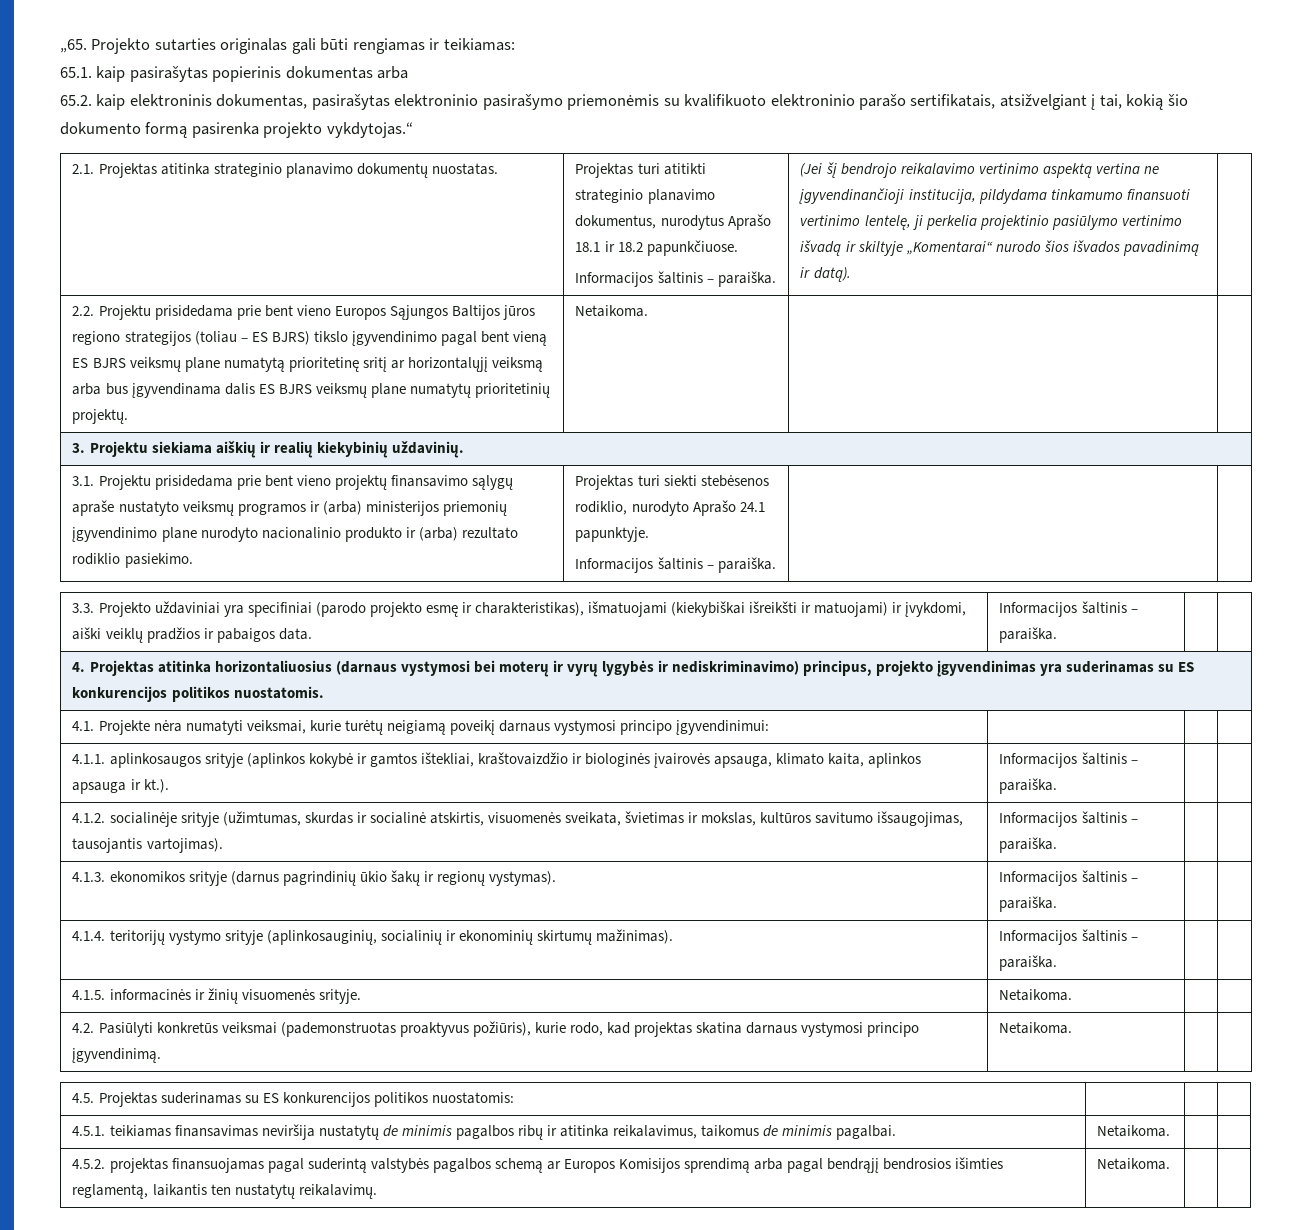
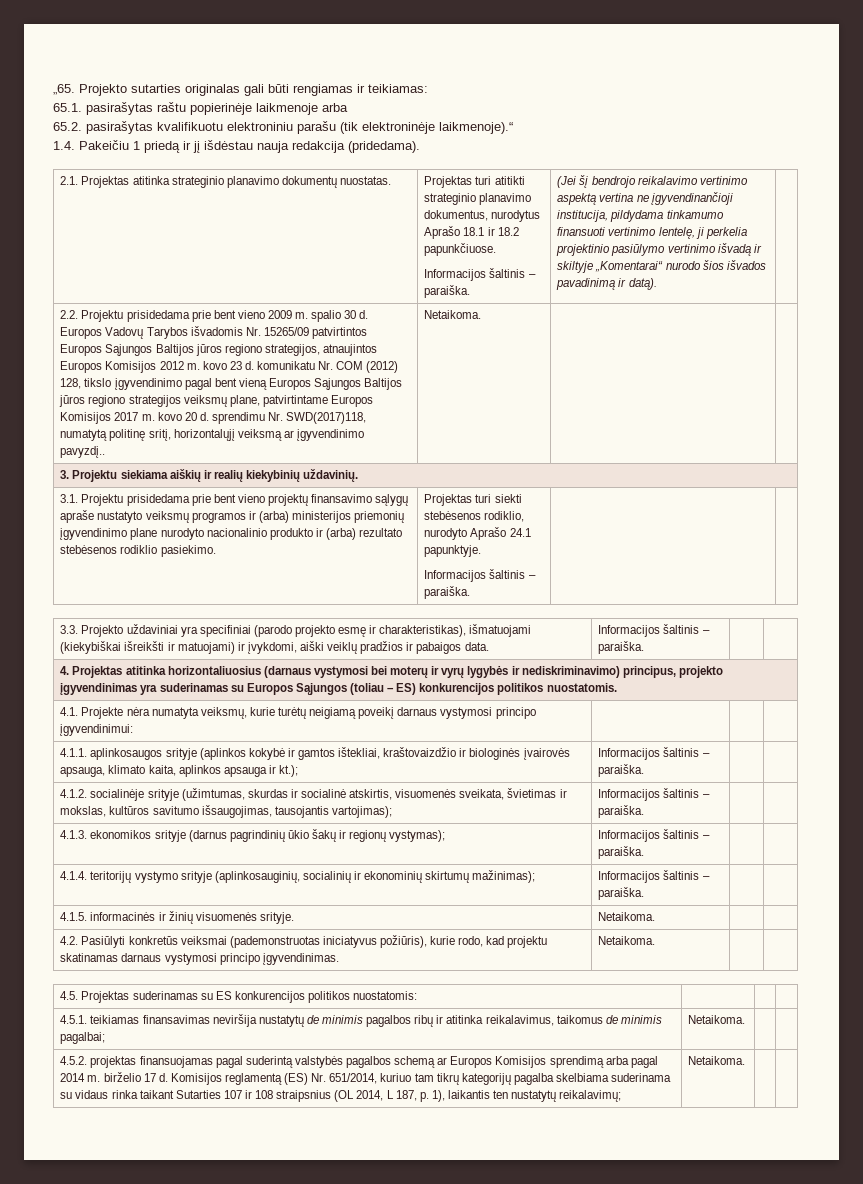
- 65.1. kaip pasirašytas popierinis dokumentas arba
- 65.2. kaip elektroninis dokumentas, pasirašytas elektroninio pasirašymo priemonėmis su kvalifikuoto elektroninio parašo sertifikatais, atsižvelgiant į tai, kokią šio dokumento formą pasirenka projekto vykdytojas.“
+ 65.1. pasirašytas raštu popierinėje laikmenoje arba
+ 65.2. pasirašytas kvalifikuotu elektroniniu parašu (tik elektroninėje laikmenoje).“
+ 1.4. Pakeičiu 1 priedą ir jį išdėstau nauja redakcija (pridedama).
- 2.2. Projektu prisidedama prie bent vieno Europos Sąjungos Baltijos jūros regiono strategijos (toliau – ES BJRS) tikslo įgyvendinimo pagal bent vieną ES BJRS veiksmų plane numatytą prioritetinę sritį ar horizontalųjį veiksmą arba bus įgyvendinama dalis ES BJRS veiksmų plane numatytų prioritetinių projektų.
+ 2.2. Projektu prisidedama prie bent vieno 2009 m. spalio 30 d. Europos Vadovų Tarybos išvadomis Nr. 15265/09 patvirtintos Europos Sąjungos Baltijos jūros regiono strategijos, atnaujintos Europos Komisijos 2012 m. kovo 23 d. komunikatu Nr. COM (2012) 128, tikslo įgyvendinimo pagal bent vieną Europos Sąjungos Baltijos jūros regiono strategijos veiksmų plane, patvirtintame Europos Komisijos 2017 m. kovo 20 d. sprendimu Nr. SWD(2017)118, numatytą politinę sritį, horizontalųjį veiksmą ar įgyvendinimo pavyzdį..
- 3.1. Projektu prisidedama prie bent vieno projektų finansavimo sąlygų apraše nustatyto veiksmų programos ir (arba) ministerijos priemonių įgyvendinimo plane nurodyto nacionalinio produkto ir (arba) rezultato rodiklio pasiekimo.
+ 3.1. Projektu prisidedama prie bent vieno projektų finansavimo sąlygų apraše nustatyto veiksmų programos ir (arba) ministerijos priemonių įgyvendinimo plane nurodyto nacionalinio produkto ir (arba) rezultato stebėsenos rodiklio pasiekimo.
- 4. Projektas atitinka horizontaliuosius (darnaus vystymosi bei moterų ir vyrų lygybės ir nediskriminavimo) principus, projekto įgyvendinimas yra suderinamas su ES konkurencijos politikos nuostatomis.
+ 4. Projektas atitinka horizontaliuosius (darnaus vystymosi bei moterų ir vyrų lygybės ir nediskriminavimo) principus, projekto įgyvendinimas yra suderinamas su Europos Sąjungos (toliau – ES) konkurencijos politikos nuostatomis.
- 4.1. Projekte nėra numatyti veiksmai, kurie turėtų neigiamą poveikį darnaus vystymosi principo įgyvendinimui: | | |
+ 4.1. Projekte nėra numatyta veiksmų, kurie turėtų neigiamą poveikį darnaus vystymosi principo įgyvendinimui: | | |
- 4.1.1. aplinkosaugos srityje (aplinkos kokybė ir gamtos ištekliai, kraštovaizdžio ir biologinės įvairovės apsauga, klimato kaita, aplinkos apsauga ir kt.). | Informacijos šaltinis – paraiška. | |
+ 4.1.1. aplinkosaugos srityje (aplinkos kokybė ir gamtos ištekliai, kraštovaizdžio ir biologinės įvairovės apsauga, klimato kaita, aplinkos apsauga ir kt.); | Informacijos šaltinis – paraiška. | |
- 4.1.2. socialinėje srityje (užimtumas, skurdas ir socialinė atskirtis, visuomenės sveikata, švietimas ir mokslas, kultūros savitumo išsaugojimas, tausojantis vartojimas). | Informacijos šaltinis – paraiška. | |
+ 4.1.2. socialinėje srityje (užimtumas, skurdas ir socialinė atskirtis, visuomenės sveikata, švietimas ir mokslas, kultūros savitumo išsaugojimas, tausojantis vartojimas); | Informacijos šaltinis – paraiška. | |
- 4.1.3. ekonomikos srityje (darnus pagrindinių ūkio šakų ir regionų vystymas). | Informacijos šaltinis – paraiška. | |
+ 4.1.3. ekonomikos srityje (darnus pagrindinių ūkio šakų ir regionų vystymas); | Informacijos šaltinis – paraiška. | |
- 4.1.4. teritorijų vystymo srityje (aplinkosauginių, socialinių ir ekonominių skirtumų mažinimas). | Informacijos šaltinis – paraiška. | |
+ 4.1.4. teritorijų vystymo srityje (aplinkosauginių, socialinių ir ekonominių skirtumų mažinimas); | Informacijos šaltinis – paraiška. | |
- 4.2. Pasiūlyti konkretūs veiksmai (pademonstruotas proaktyvus požiūris), kurie rodo, kad projektas skatina darnaus vystymosi principo įgyvendinimą. | Netaikoma. | |
+ 4.2. Pasiūlyti konkretūs veiksmai (pademonstruotas iniciatyvus požiūris), kurie rodo, kad projektu skatinamas darnaus vystymosi principo įgyvendinimas. | Netaikoma. | |
- 4.5.1. teikiamas finansavimas neviršija nustatytų de minimis pagalbos ribų ir atitinka reikalavimus, taikomus de minimis pagalbai. | Netaikoma. | |
+ 4.5.1. teikiamas finansavimas neviršija nustatytų de minimis pagalbos ribų ir atitinka reikalavimus, taikomus de minimis pagalbai; | Netaikoma. | |
- 4.5.2. projektas finansuojamas pagal suderintą valstybės pagalbos schemą ar Europos Komisijos sprendimą arba pagal bendrąjį bendrosios išimties reglamentą, laikantis ten nustatytų reikalavimų.
+ 4.5.2. projektas finansuojamas pagal suderintą valstybės pagalbos schemą ar Europos Komisijos sprendimą arba pagal 2014 m. birželio 17 d. Komisijos reglamentą (ES) Nr. 651/2014, kuriuo tam tikrų kategorijų pagalba skelbiama suderinama su vidaus rinka taikant Sutarties 107 ir 108 straipsnius (OL 2014, L 187, p. 1), laikantis ten nustatytų reikalavimų;

